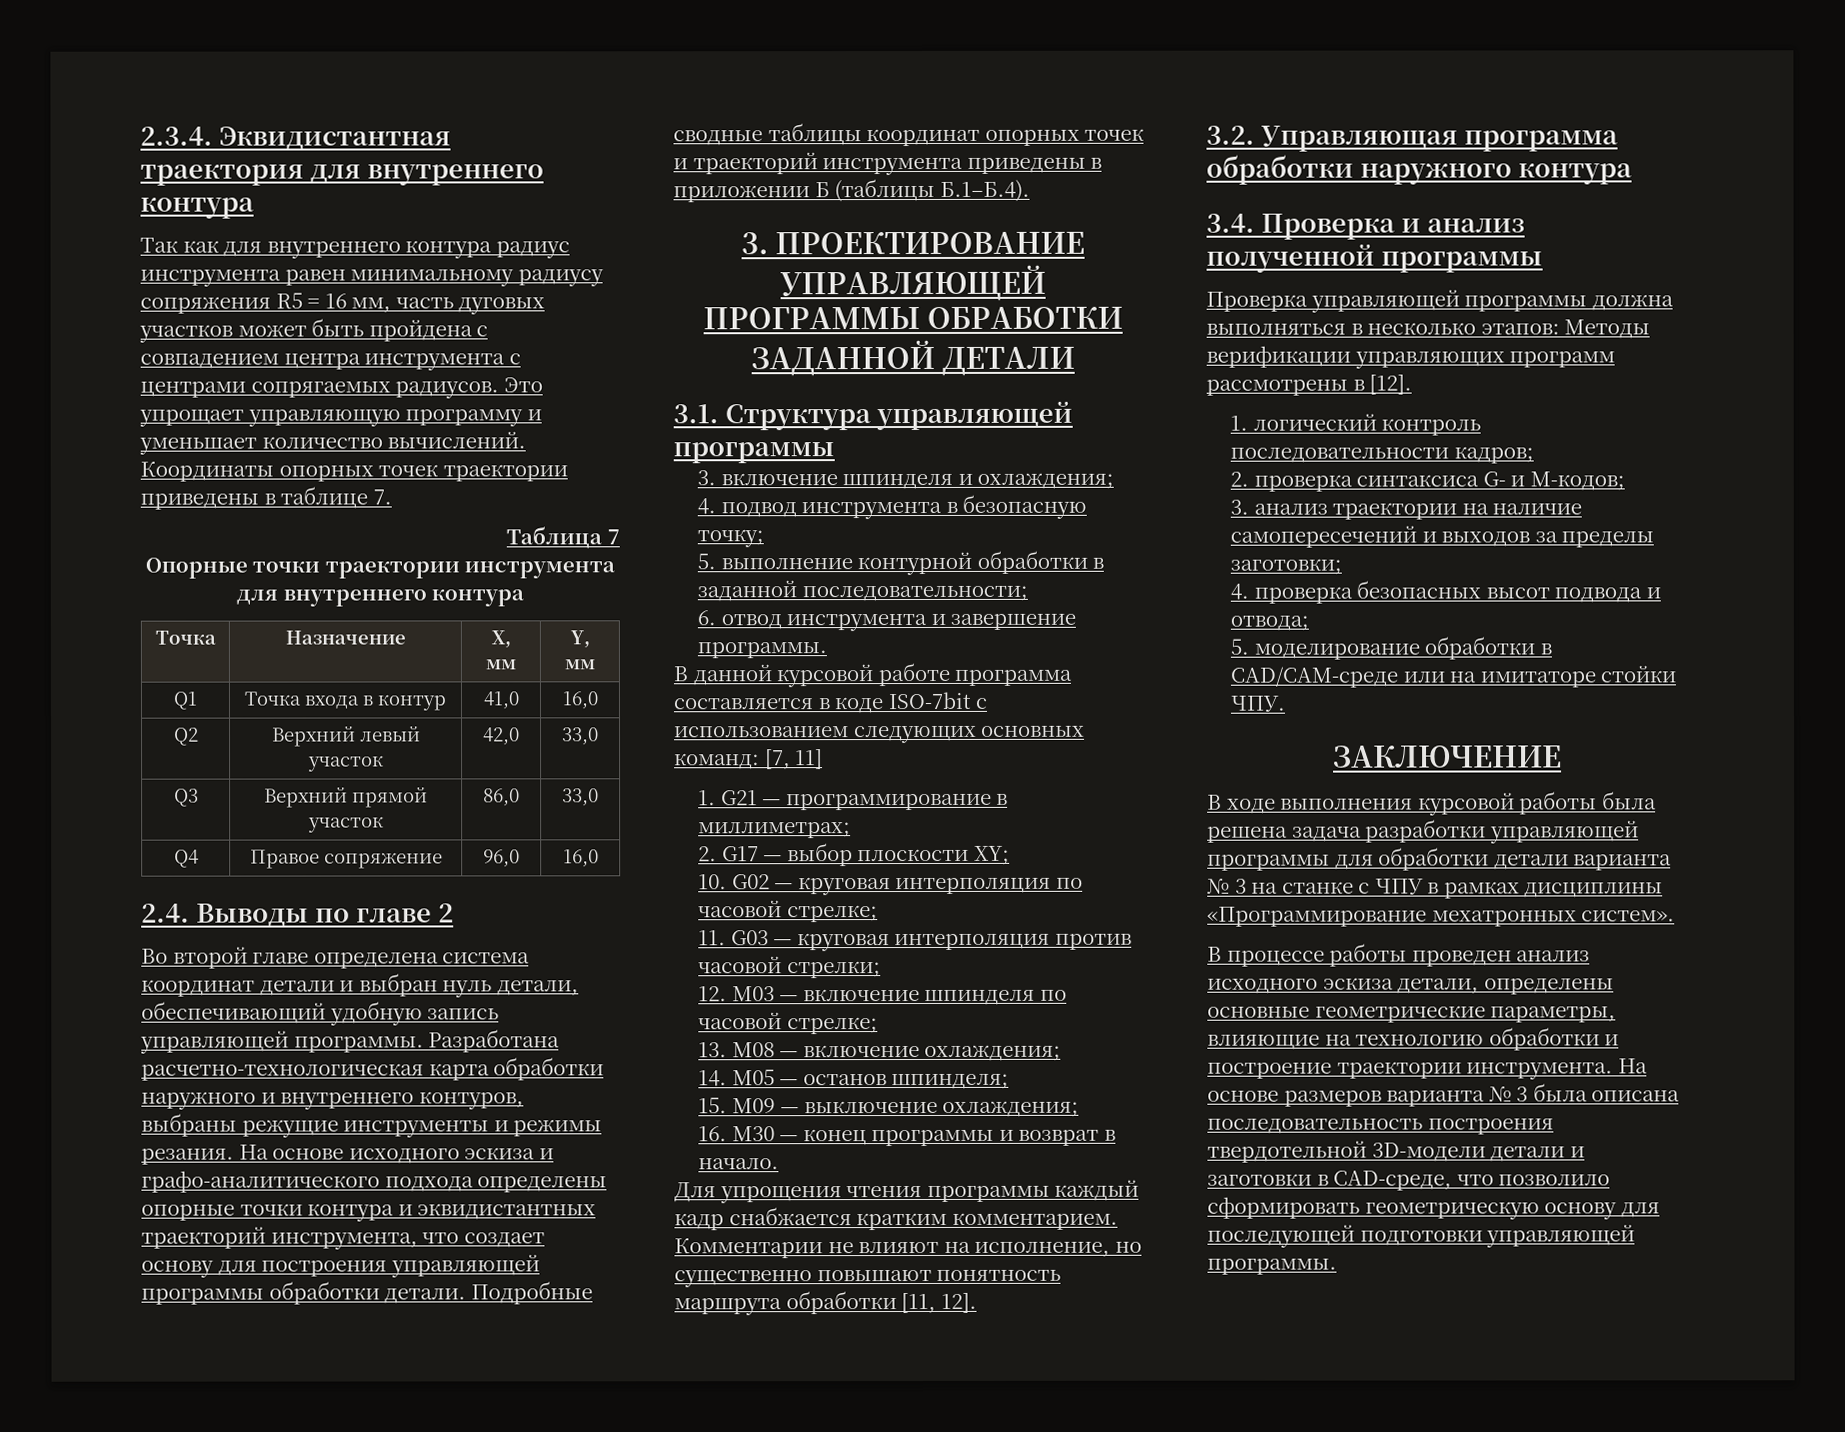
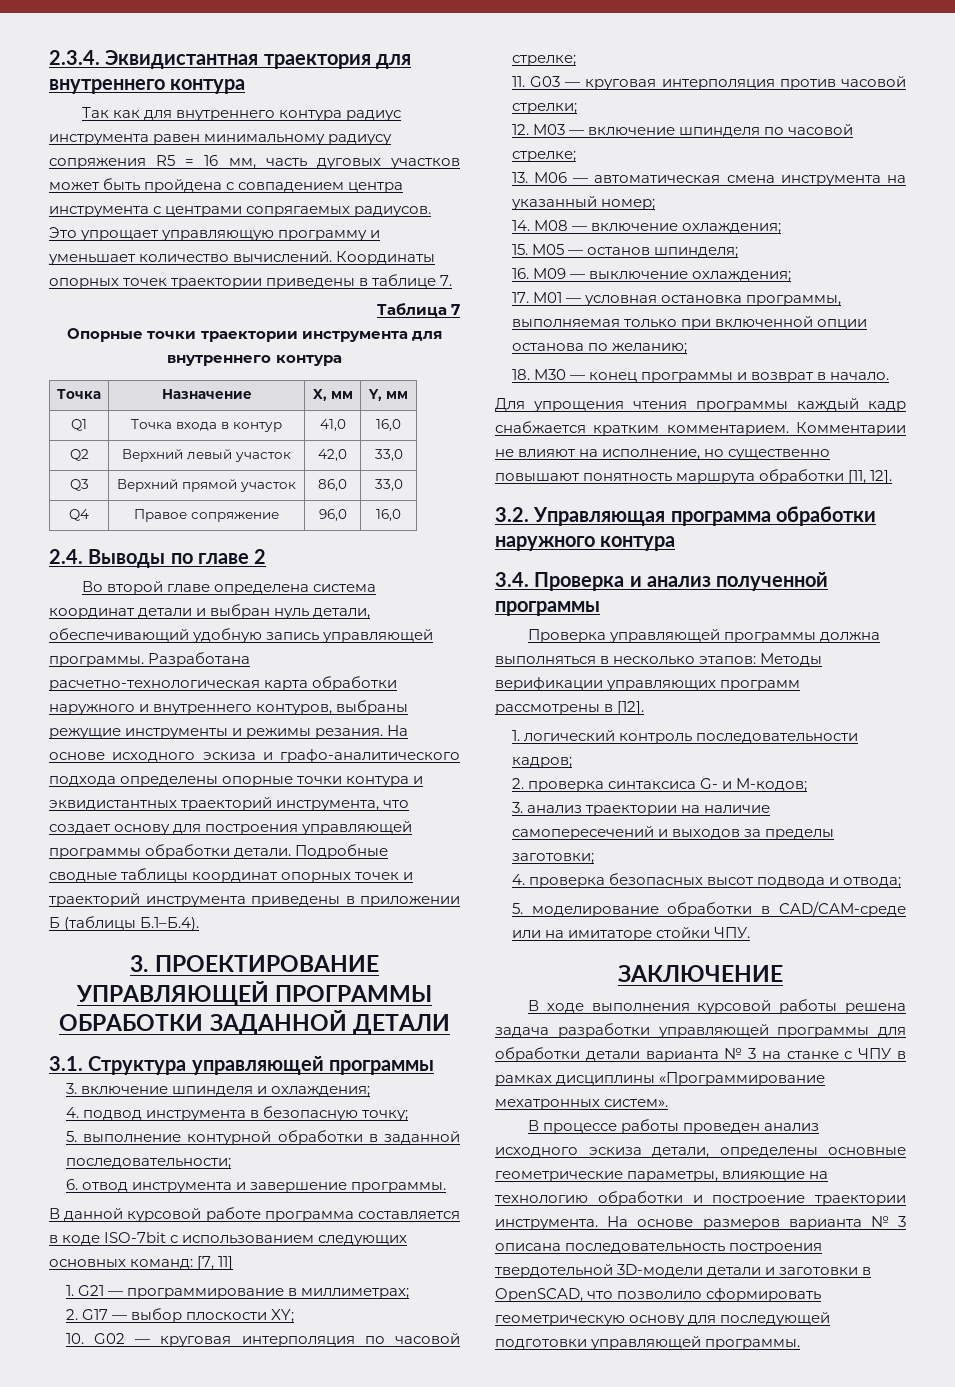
- 13. M08 — включение охлаждения;
+ 13. M06 — автоматическая смена инструмента на указанный номер;
+ 14. M08 — включение охлаждения;
- 14. M05 — останов шпинделя;
+ 15. M05 — останов шпинделя;
- 15. M09 — выключение охлаждения;
+ 16. M09 — выключение охлаждения;
- 16. M30 — конец программы и возврат в начало.
+ 17. M01 — условная остановка программы, выполняемая только при включенной опции останова по желанию;
+ 18. M30 — конец программы и возврат в начало.
- В ходе выполнения курсовой работы была решена задача разработки управляющей программы для обработки детали варианта № 3 на станке с ЧПУ в рамках дисциплины «Программирование мехатронных систем».
+ В ходе выполнения курсовой работы решена задача разработки управляющей программы для обработки детали варианта № 3 на станке с ЧПУ в рамках дисциплины «Программирование мехатронных систем».
- На основе размеров варианта № 3 была описана последовательность построения твердотельной 3D-модели детали и заготовки в CAD-среде, что позволило сформировать геометрическую основу для последующей подготовки управляющей программы.
+ На основе размеров варианта № 3 описана последовательность построения твердотельной 3D-модели детали и заготовки в OpenSCAD, что позволило сформировать геометрическую основу для последующей подготовки управляющей программы.

